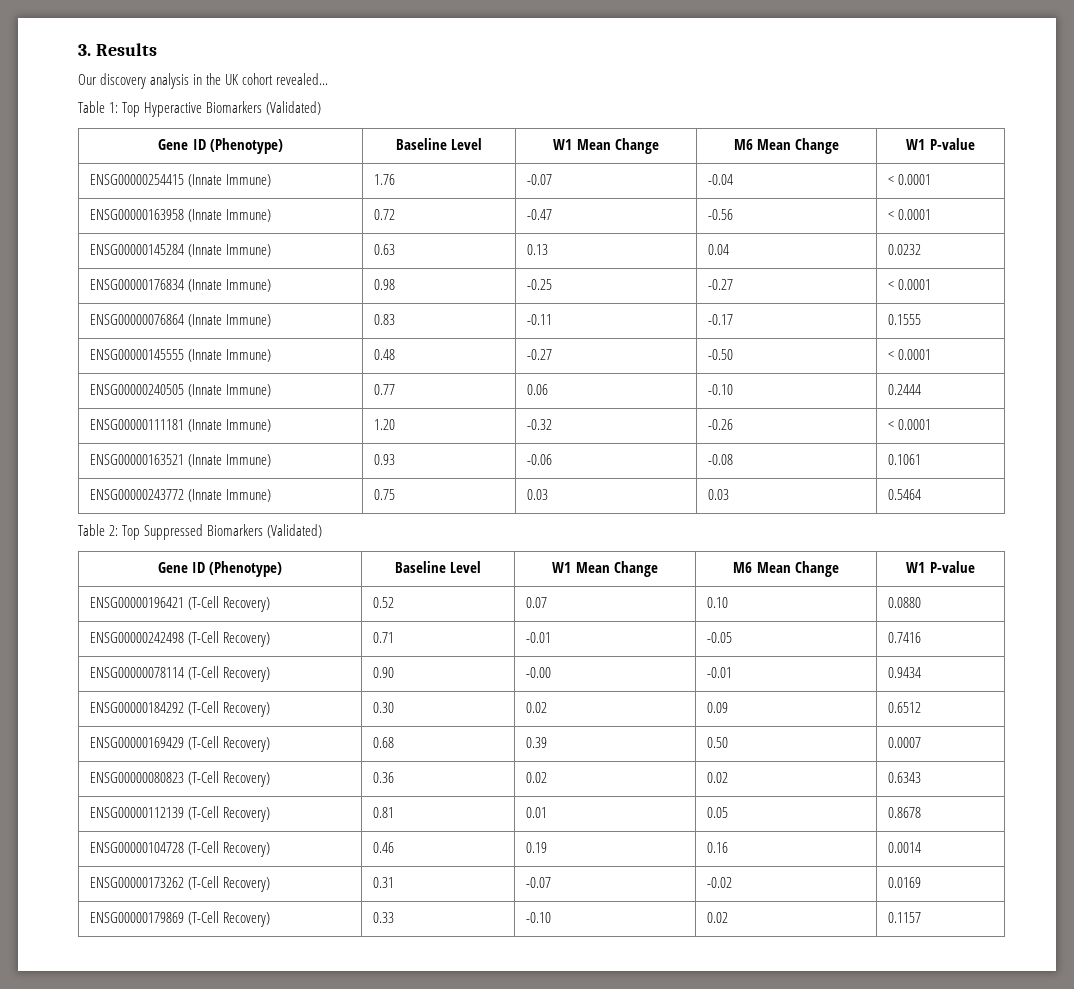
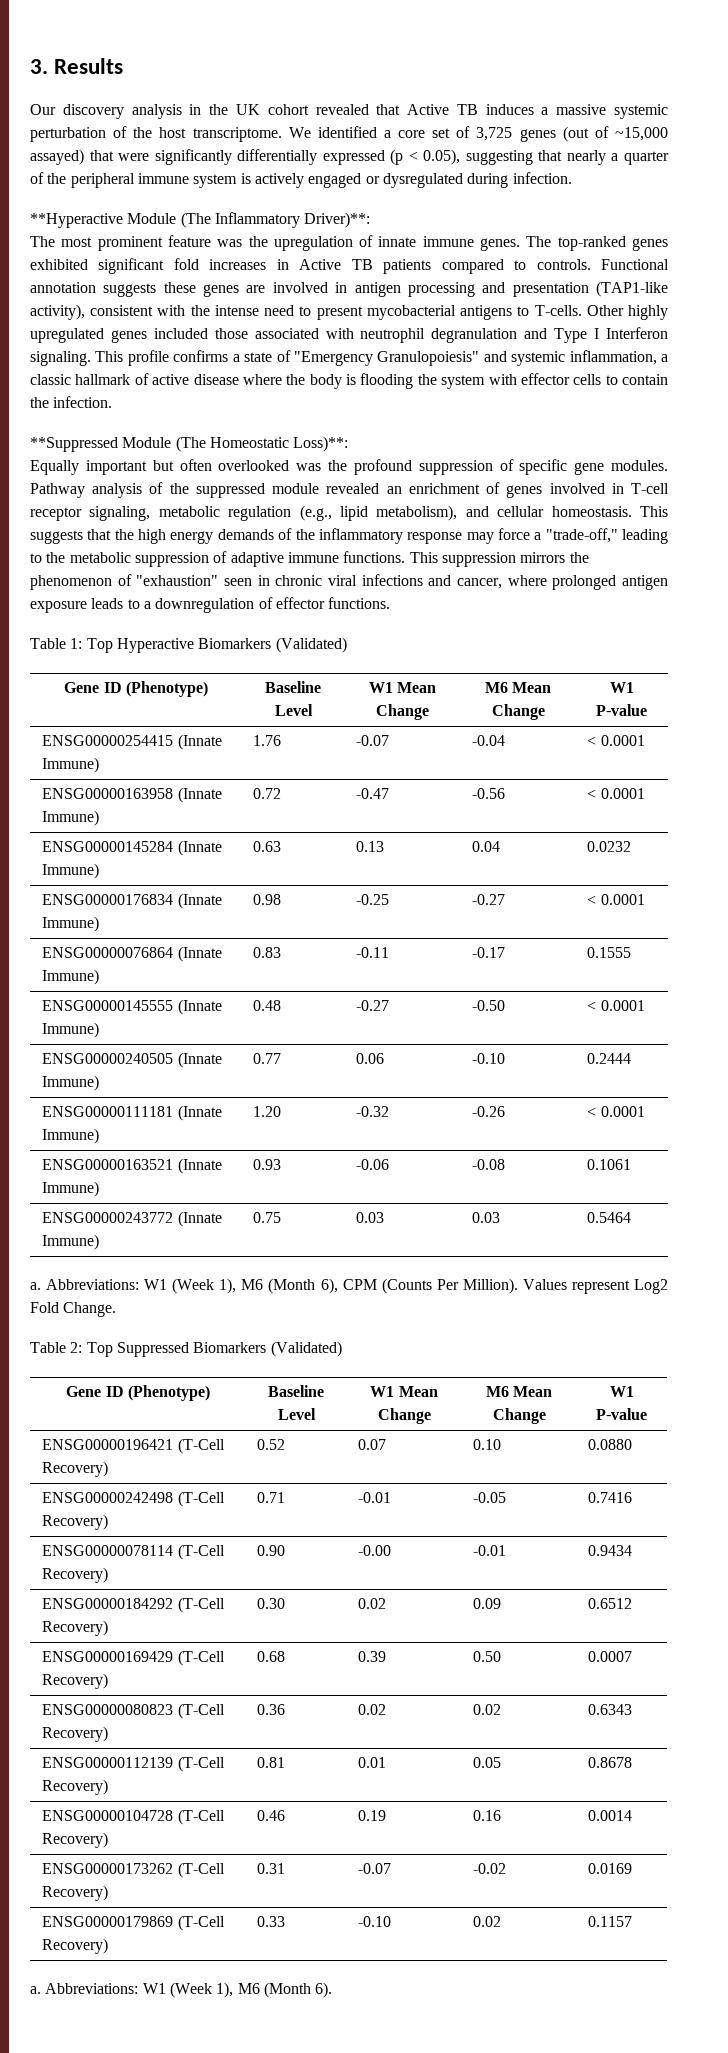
- Our discovery analysis in the UK cohort revealed...
+ Our discovery analysis in the UK cohort revealed that Active TB induces a massive systemic perturbation of the host transcriptome. We identified a core set of 3,725 genes (out of ~15,000 assayed) that were significantly differentially expressed (p < 0.05), suggesting that nearly a quarter of the peripheral immune system is actively engaged or dysregulated during infection.
+ **Hyperactive Module (The Inflammatory Driver)**:
+ The most prominent feature was the upregulation of innate immune genes. The top-ranked genes exhibited significant fold increases in Active TB patients compared to controls. Functional annotation suggests these genes are involved in antigen processing and presentation (TAP1-like activity), consistent with the intense need to present mycobacterial antigens to T-cells. Other highly upregulated genes included those associated with neutrophil degranulation and Type I Interferon signaling. This profile confirms a state of "Emergency Granulopoiesis" and systemic inflammation, a classic hallmark of active disease where the body is flooding the system with effector cells to contain the infection.
+ **Suppressed Module (The Homeostatic Loss)**:
+ Equally important but often overlooked was the profound suppression of specific gene modules. Pathway analysis of the suppressed module revealed an enrichment of genes involved in T-cell receptor signaling, metabolic regulation (e.g., lipid metabolism), and cellular homeostasis. This suggests that the high energy demands of the inflammatory response may force a "trade-off," leading to the metabolic suppression of adaptive immune functions. This suppression mirrors the phenomenon of "exhaustion" seen in chronic viral infections and cancer, where prolonged antigen exposure leads to a downregulation of effector functions.
+ a. Abbreviations: W1 (Week 1), M6 (Month 6), CPM (Counts Per Million). Values represent Log2 Fold Change.
+ a. Abbreviations: W1 (Week 1), M6 (Month 6).

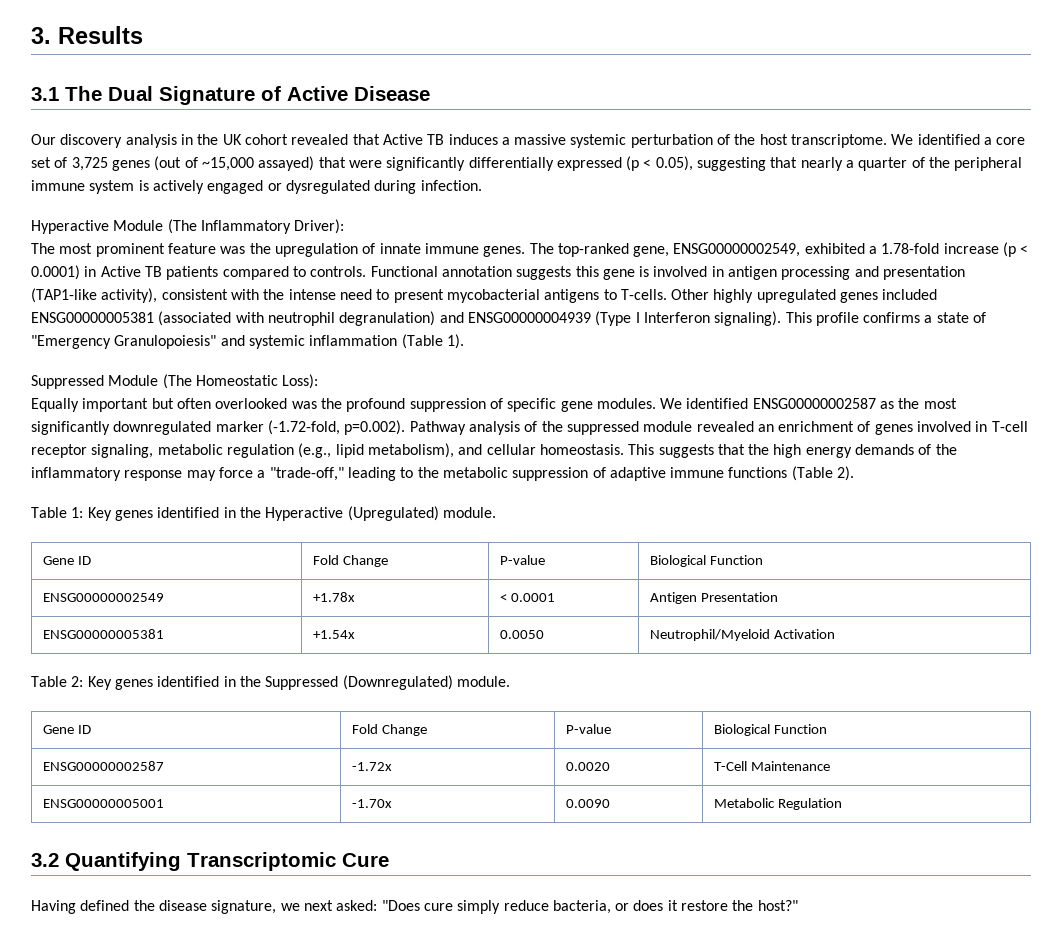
+ 3.1 The Dual Signature of Active Disease
- **Hyperactive Module (The Inflammatory Driver)**:
+ Hyperactive Module (The Inflammatory Driver):
- The top-ranked genes exhibited significant fold increases in Active TB patients compared to controls.
+ The top-ranked gene, ENSG00000002549, exhibited a 1.78-fold increase (p < 0.0001) in Active TB patients compared to controls.
- Functional annotation suggests these genes are involved in antigen processing and presentation (TAP1-like activity), consistent with the intense need to present mycobacterial antigens to T-cells.
+ Functional annotation suggests this gene is involved in antigen processing and presentation (TAP1-like activity), consistent with the intense need to present mycobacterial antigens to T-cells.
- Other highly upregulated genes included those associated with neutrophil degranulation and Type I Interferon signaling.
+ Other highly upregulated genes included ENSG00000005381 (associated with neutrophil degranulation) and ENSG00000004939 (Type I Interferon signaling).
- This profile confirms a state of "Emergency Granulopoiesis" and systemic inflammation, a classic hallmark of active disease where the body is flooding the system with effector cells to contain the infection.
- **Suppressed Module (The Homeostatic Loss)**:
+ This profile confirms a state of "Emergency Granulopoiesis" and systemic inflammation (Table 1).
+ Suppressed Module (The Homeostatic Loss):
- Pathway analysis of the suppressed module revealed an enrichment of genes involved in T-cell receptor signaling, metabolic regulation (e.g., lipid metabolism), and cellular homeostasis.
+ We identified ENSG00000002587 as the most significantly downregulated marker (-1.72-fold, p=0.002). Pathway analysis of the suppressed module revealed an enrichment of genes involved in T-cell receptor signaling, metabolic regulation (e.g., lipid metabolism), and cellular homeostasis.
- This suggests that the high energy demands of the inflammatory response may force a "trade-off," leading to the metabolic suppression of adaptive immune functions. This suppression mirrors the phenomenon of "exhaustion" seen in chronic viral infections and cancer, where prolonged antigen exposure leads to a downregulation of effector functions.
- Table 1: Top Hyperactive Biomarkers (Validated)
- Gene ID (Phenotype) | Baseline Level | W1 Mean Change | M6 Mean Change | W1 P-value
- ENSG00000254415 (Innate Immune) | 1.76 | -0.07 | -0.04 | < 0.0001
- ENSG00000163958 (Innate Immune) | 0.72 | -0.47 | -0.56 | < 0.0001
- ENSG00000145284 (Innate Immune) | 0.63 | 0.13 | 0.04 | 0.0232
- ENSG00000176834 (Innate Immune) | 0.98 | -0.25 | -0.27 | < 0.0001
- ENSG00000076864 (Innate Immune) | 0.83 | -0.11 | -0.17 | 0.1555
- ENSG00000145555 (Innate Immune) | 0.48 | -0.27 | -0.50 | < 0.0001
- ENSG00000240505 (Innate Immune) | 0.77 | 0.06 | -0.10 | 0.2444
- ENSG00000111181 (Innate Immune) | 1.20 | -0.32 | -0.26 | < 0.0001
- ENSG00000163521 (Innate Immune) | 0.93 | -0.06 | -0.08 | 0.1061
- ENSG00000243772 (Innate Immune) | 0.75 | 0.03 | 0.03 | 0.5464
- a. Abbreviations: W1 (Week 1), M6 (Month 6), CPM (Counts Per Million). Values represent Log2 Fold Change.
- Table 2: Top Suppressed Biomarkers (Validated)
- Gene ID (Phenotype) | Baseline Level | W1 Mean Change | M6 Mean Change | W1 P-value
- ENSG00000196421 (T-Cell Recovery) | 0.52 | 0.07 | 0.10 | 0.0880
- ENSG00000242498 (T-Cell Recovery) | 0.71 | -0.01 | -0.05 | 0.7416
- ENSG00000078114 (T-Cell Recovery) | 0.90 | -0.00 | -0.01 | 0.9434
- ENSG00000184292 (T-Cell Recovery) | 0.30 | 0.02 | 0.09 | 0.6512
- ENSG00000169429 (T-Cell Recovery) | 0.68 | 0.39 | 0.50 | 0.0007
- ENSG00000080823 (T-Cell Recovery) | 0.36 | 0.02 | 0.02 | 0.6343
- ENSG00000112139 (T-Cell Recovery) | 0.81 | 0.01 | 0.05 | 0.8678
- ENSG00000104728 (T-Cell Recovery) | 0.46 | 0.19 | 0.16 | 0.0014
- ENSG00000173262 (T-Cell Recovery) | 0.31 | -0.07 | -0.02 | 0.0169
- ENSG00000179869 (T-Cell Recovery) | 0.33 | -0.10 | 0.02 | 0.1157
- a. Abbreviations: W1 (Week 1), M6 (Month 6).
+ This suggests that the high energy demands of the inflammatory response may force a "trade-off," leading to the metabolic suppression of adaptive immune functions (Table 2).
+ Table 1: Key genes identified in the Hyperactive (Upregulated) module.
+ Gene ID | Fold Change | P-value | Biological Function
+ ENSG00000002549 | +1.78x | < 0.0001 | Antigen Presentation
+ ENSG00000005381 | +1.54x | 0.0050 | Neutrophil/Myeloid Activation
+ Table 2: Key genes identified in the Suppressed (Downregulated) module.
+ Gene ID | Fold Change | P-value | Biological Function
+ ENSG00000002587 | -1.72x | 0.0020 | T-Cell Maintenance
+ ENSG00000005001 | -1.70x | 0.0090 | Metabolic Regulation
+ 3.2 Quantifying Transcriptomic Cure
+ Having defined the disease signature, we next asked: "Does cure simply reduce bacteria, or does it restore the host?"

